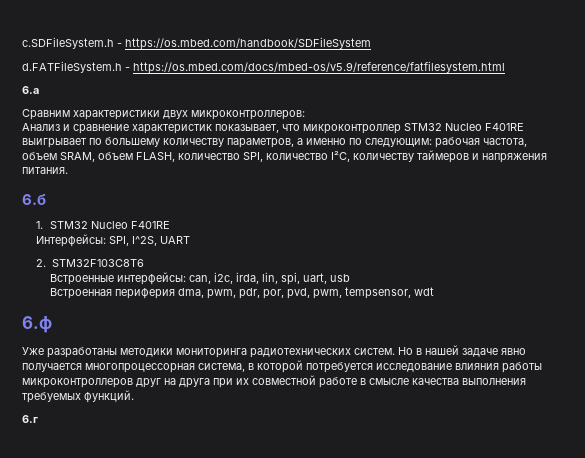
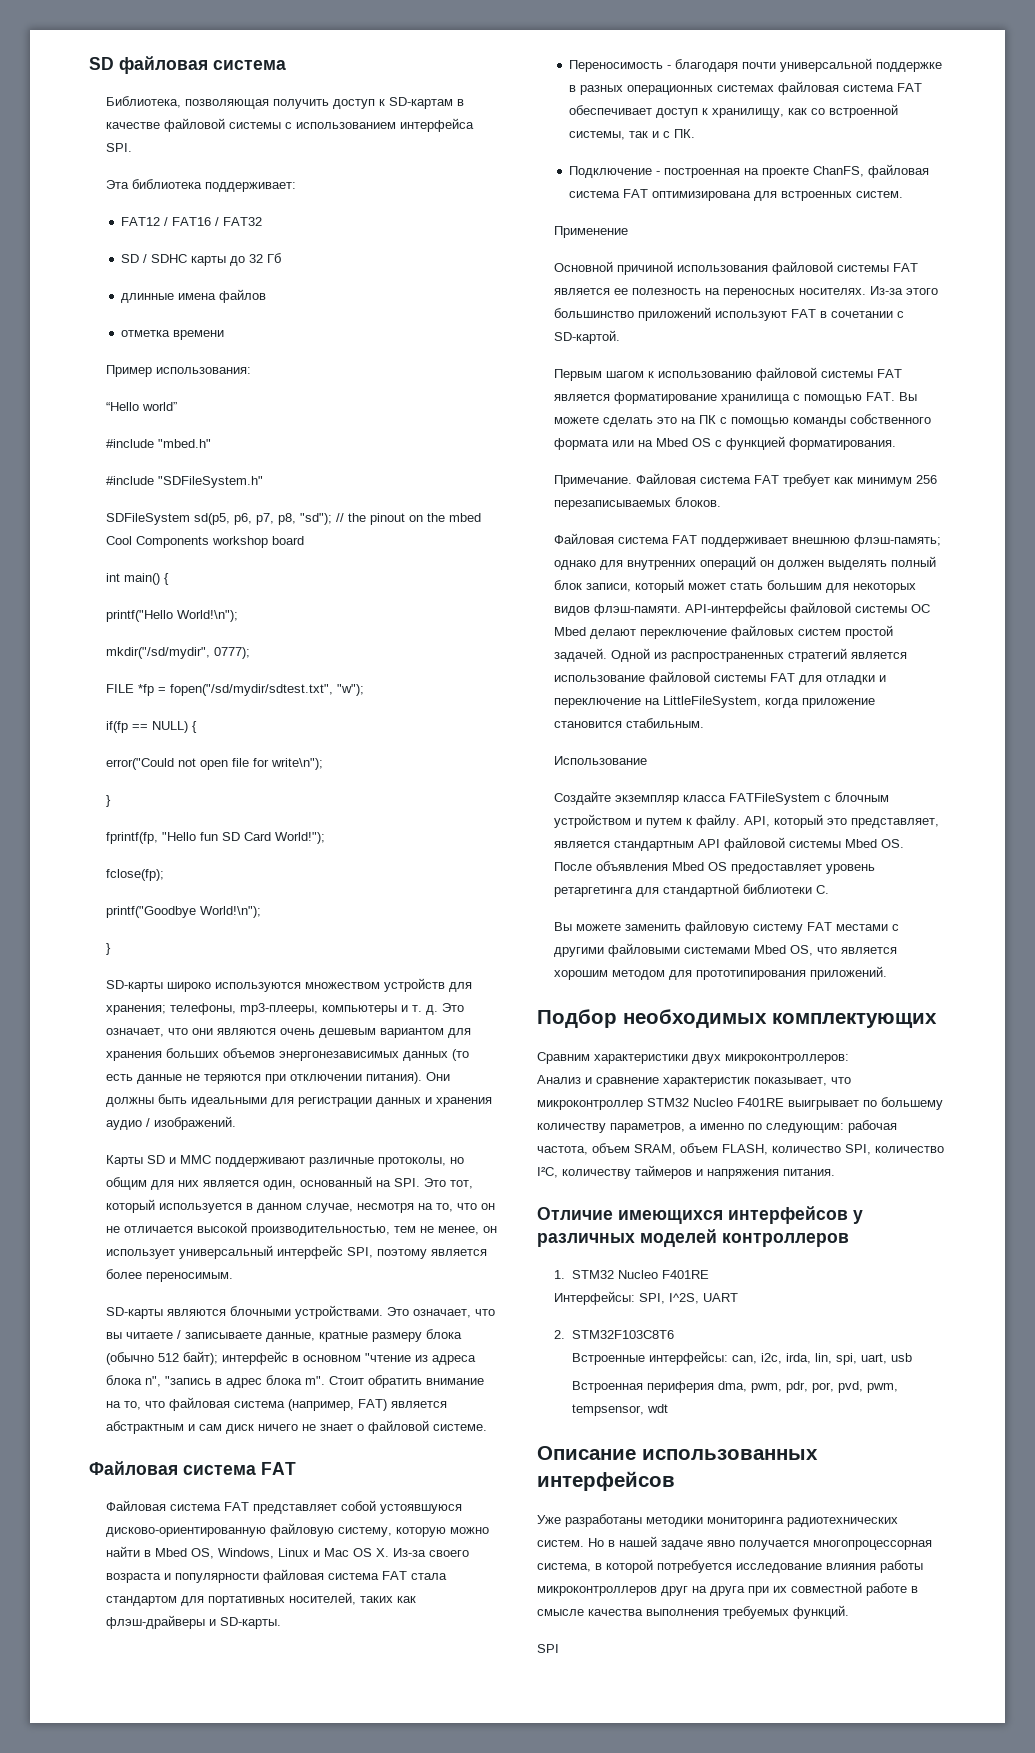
- c.SDFileSystem.h - https://os.mbed.com/handbook/SDFileSystem
- d.FATFileSystem.h - https://os.mbed.com/docs/mbed-os/v5.9/reference/fatfilesystem.html
- 6.а
+ SD файловая система
+ Библиотека, позволяющая получить доступ к SD-картам в качестве файловой системы с использованием интерфейса SPI.
+ Эта библиотека поддерживает:
+ FAT12 / FAT16 / FAT32
+ SD / SDHC карты до 32 Гб
+ длинные имена файлов
+ отметка времени
+ Пример использования:
+ “Hello world”
+ #include "mbed.h"
+ #include "SDFileSystem.h"
+ SDFileSystem sd(p5, p6, p7, p8, "sd"); // the pinout on the mbed Cool Components workshop board
+ int main() {
+ printf("Hello World!\n");
+ mkdir("/sd/mydir", 0777);
+ FILE *fp = fopen("/sd/mydir/sdtest.txt", "w");
+ if(fp == NULL) {
+ error("Could not open file for write\n");
+ }
+ fprintf(fp, "Hello fun SD Card World!");
+ fclose(fp);
+ printf("Goodbye World!\n");
+ }
+ SD-карты широко используются множеством устройств для хранения; телефоны, mp3-плееры, компьютеры и т. д. Это означает, что они являются очень дешевым вариантом для хранения больших объемов энергонезависимых данных (то есть данные не теряются при отключении питания). Они должны быть идеальными для регистрации данных и хранения аудио / изображений.
+ Карты SD и MMC поддерживают различные протоколы, но общим для них является один, основанный на SPI. Это тот, который используется в данном случае, несмотря на то, что он не отличается высокой производительностью, тем не менее, он использует универсальный интерфейс SPI, поэтому является более переносимым.
+ SD-карты являются блочными устройствами. Это означает, что вы читаете / записываете данные, кратные размеру блока (обычно 512 байт); интерфейс в основном "чтение из адреса блока n", "запись в адрес блока m". Стоит обратить внимание на то, что файловая система (например, FAT) является абстрактным и сам диск ничего не знает о файловой системе.
+ Файловая система FAT
+ Файловая система FAT представляет собой устоявшуюся дисково-ориентированную файловую систему, которую можно найти в Mbed OS, Windows, Linux и Mac OS X. Из-за своего возраста и популярности файловая система FAT стала стандартом для портативных носителей, таких как флэш-драйверы и SD-карты.
+ Переносимость - благодаря почти универсальной поддержке в разных операционных системах файловая система FAT обеспечивает доступ к хранилищу, как со встроенной системы, так и с ПК.
+ Подключение - построенная на проекте ChanFS, файловая система FAT оптимизирована для встроенных систем.
+ Применение
+ Основной причиной использования файловой системы FAT является ее полезность на переносных носителях. Из-за этого большинство приложений используют FAT в сочетании с SD-картой.
+ Первым шагом к использованию файловой системы FAT является форматирование хранилища с помощью FAT. Вы можете сделать это на ПК с помощью команды собственного формата или на Mbed OS с функцией форматирования.
+ Примечание. Файловая система FAT требует как минимум 256 перезаписываемых блоков.
+ Файловая система FAT поддерживает внешнюю флэш-память; однако для внутренних операций он должен выделять полный блок записи, который может стать большим для некоторых видов флэш-памяти. API-интерфейсы файловой системы ОС Mbed делают переключение файловых систем простой задачей. Одной из распространенных стратегий является использование файловой системы FAT для отладки и переключение на LittleFileSystem, когда приложение становится стабильным.
+ Использование
+ Создайте экземпляр класса FATFileSystem с блочным устройством и путем к файлу. API, который это представляет, является стандартным API файловой системы Mbed OS. После объявления Mbed OS предоставляет уровень ретаргетинга для стандартной библиотеки C.
+ Вы можете заменить файловую систему FAT местами с другими файловыми системами Mbed OS, что является хорошим методом для прототипирования приложений.
+ Подбор необходимых комплектующих
- 6.б
+ Отличие имеющихся интерфейсов у различных моделей контроллеров
- 6.ф
+ Описание использованных интерфейсов
- 6.г
+ SPI

